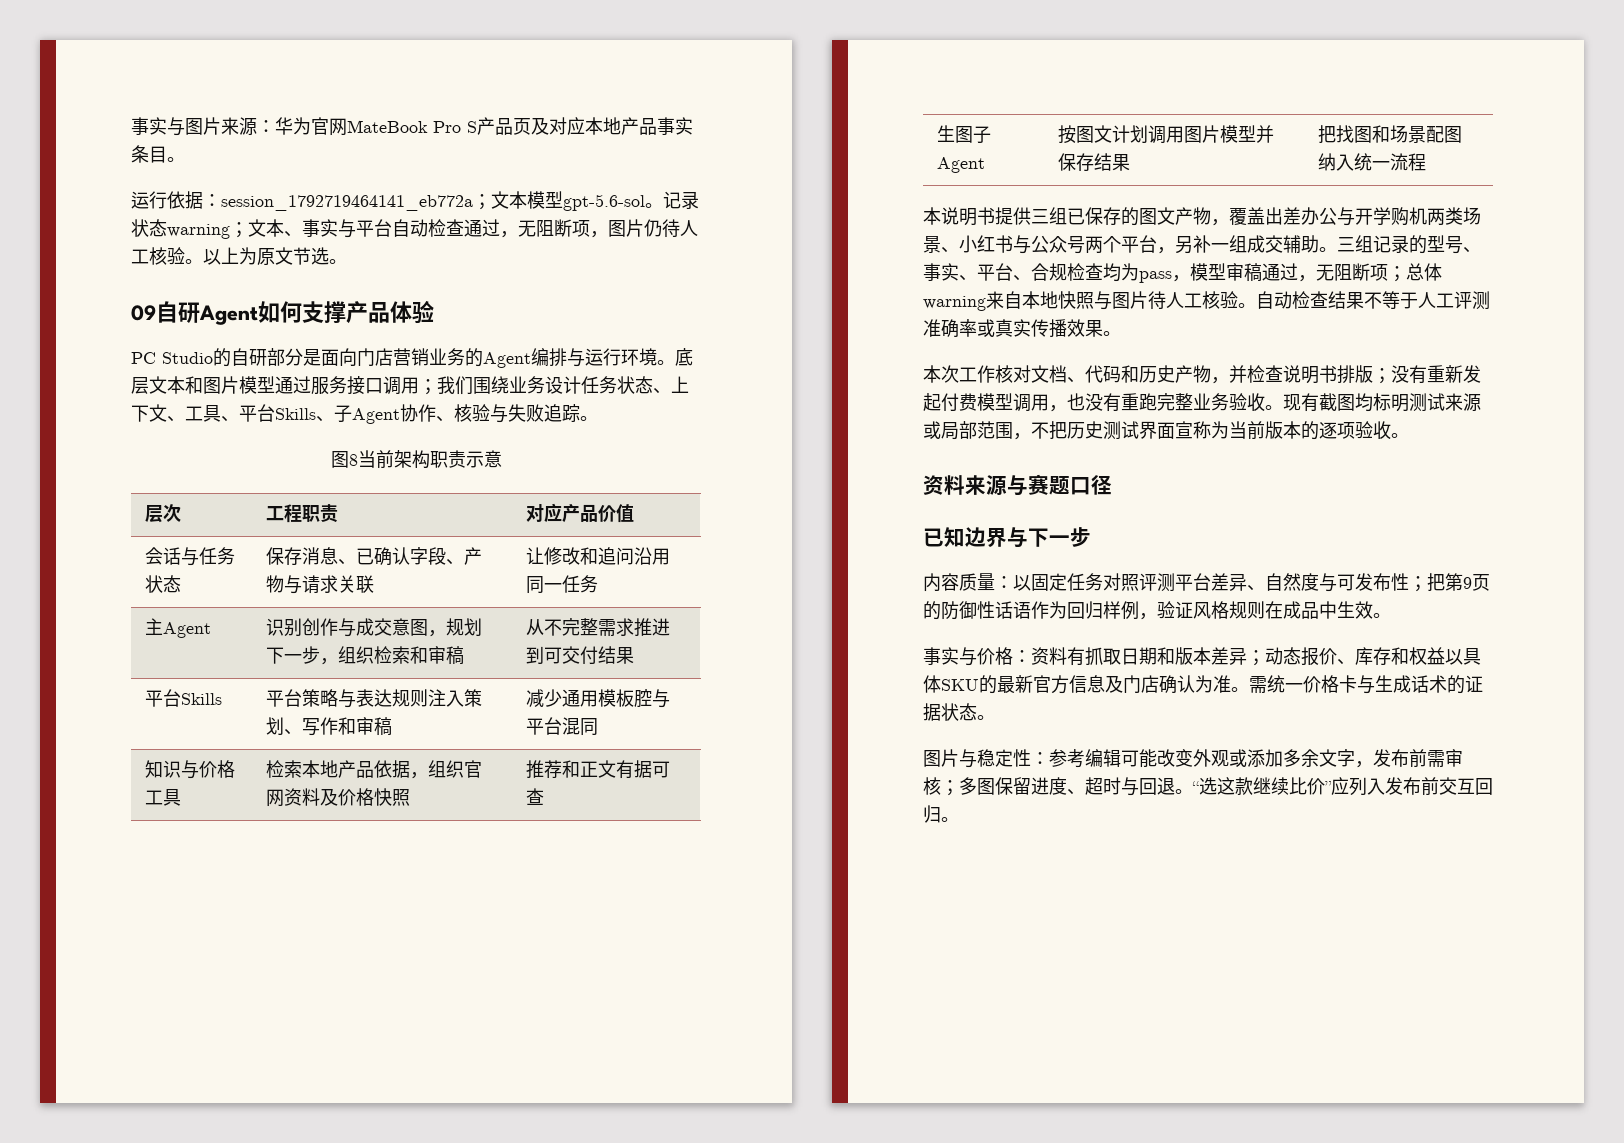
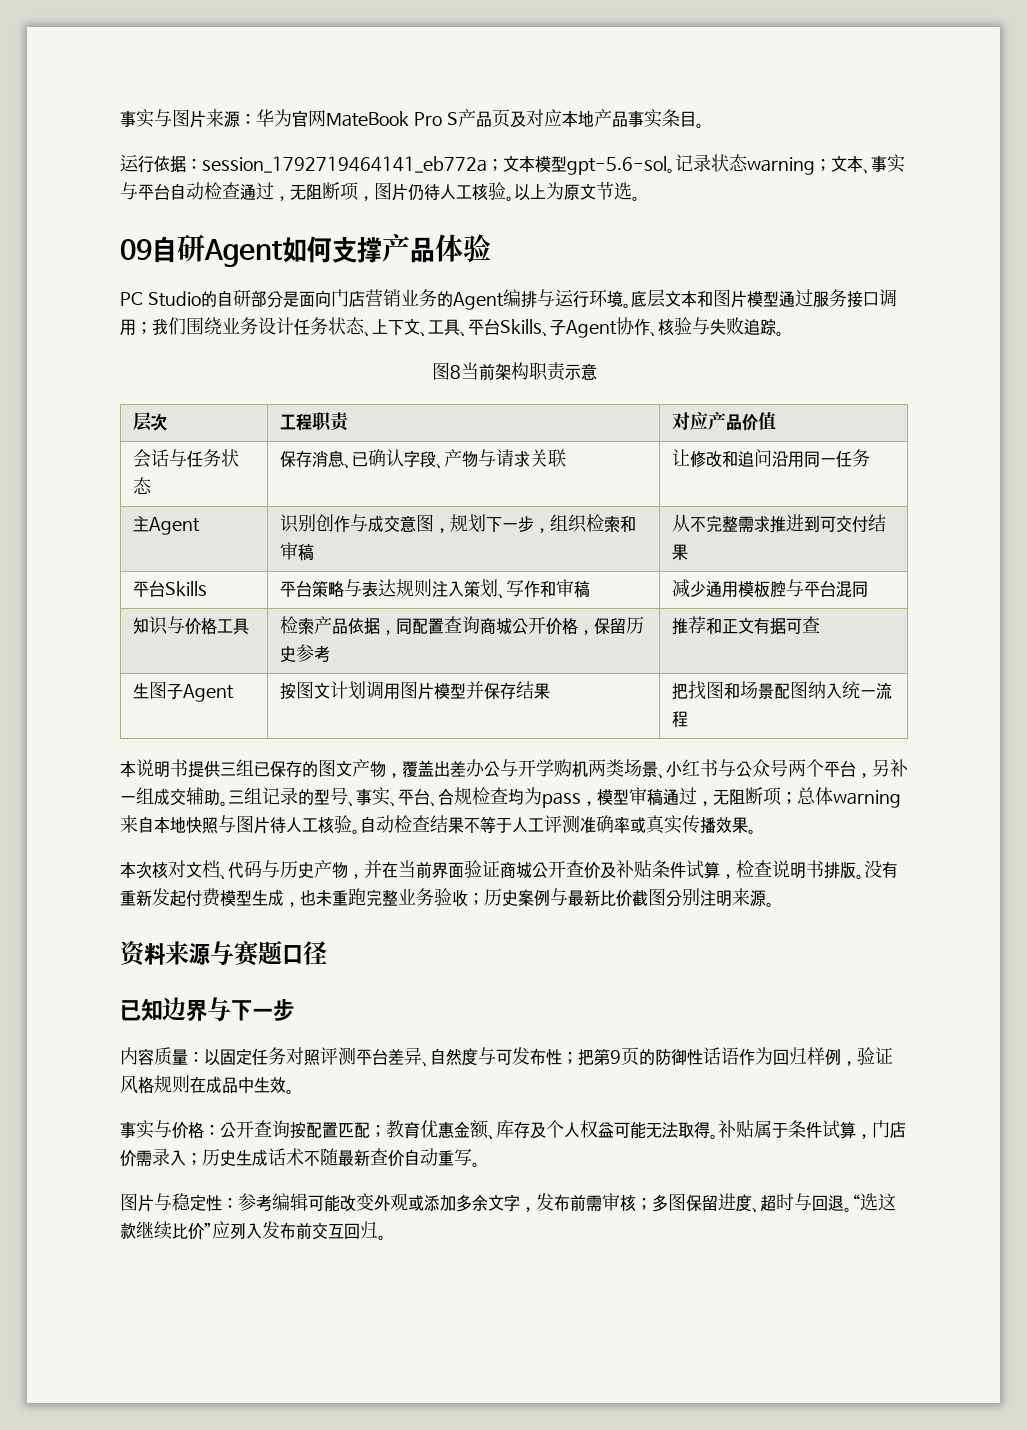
- 知识与价格工具 | 检索本地产品依据，组织官网资料及价格快照 | 推荐和正文有据可查
+ 知识与价格工具 | 检索产品依据，同配置查询商城公开价格，保留历史参考 | 推荐和正文有据可查
- 本次工作核对文档、代码和历史产物，并检查说明书排版；没有重新发起付费模型调用，也没有重跑完整业务验收。现有截图均标明测试来源或局部范围，不把历史测试界面宣称为当前版本的逐项验收。
+ 本次核对文档、代码与历史产物，并在当前界面验证商城公开查价及补贴条件试算，检查说明书排版。没有重新发起付费模型生成，也未重跑完整业务验收；历史案例与最新比价截图分别注明来源。
- 事实与价格：资料有抓取日期和版本差异；动态报价、库存和权益以具体SKU的最新官方信息及门店确认为准。需统一价格卡与生成话术的证据状态。
+ 事实与价格：公开查询按配置匹配；教育优惠金额、库存及个人权益可能无法取得。补贴属于条件试算，门店价需录入；历史生成话术不随最新查价自动重写。

